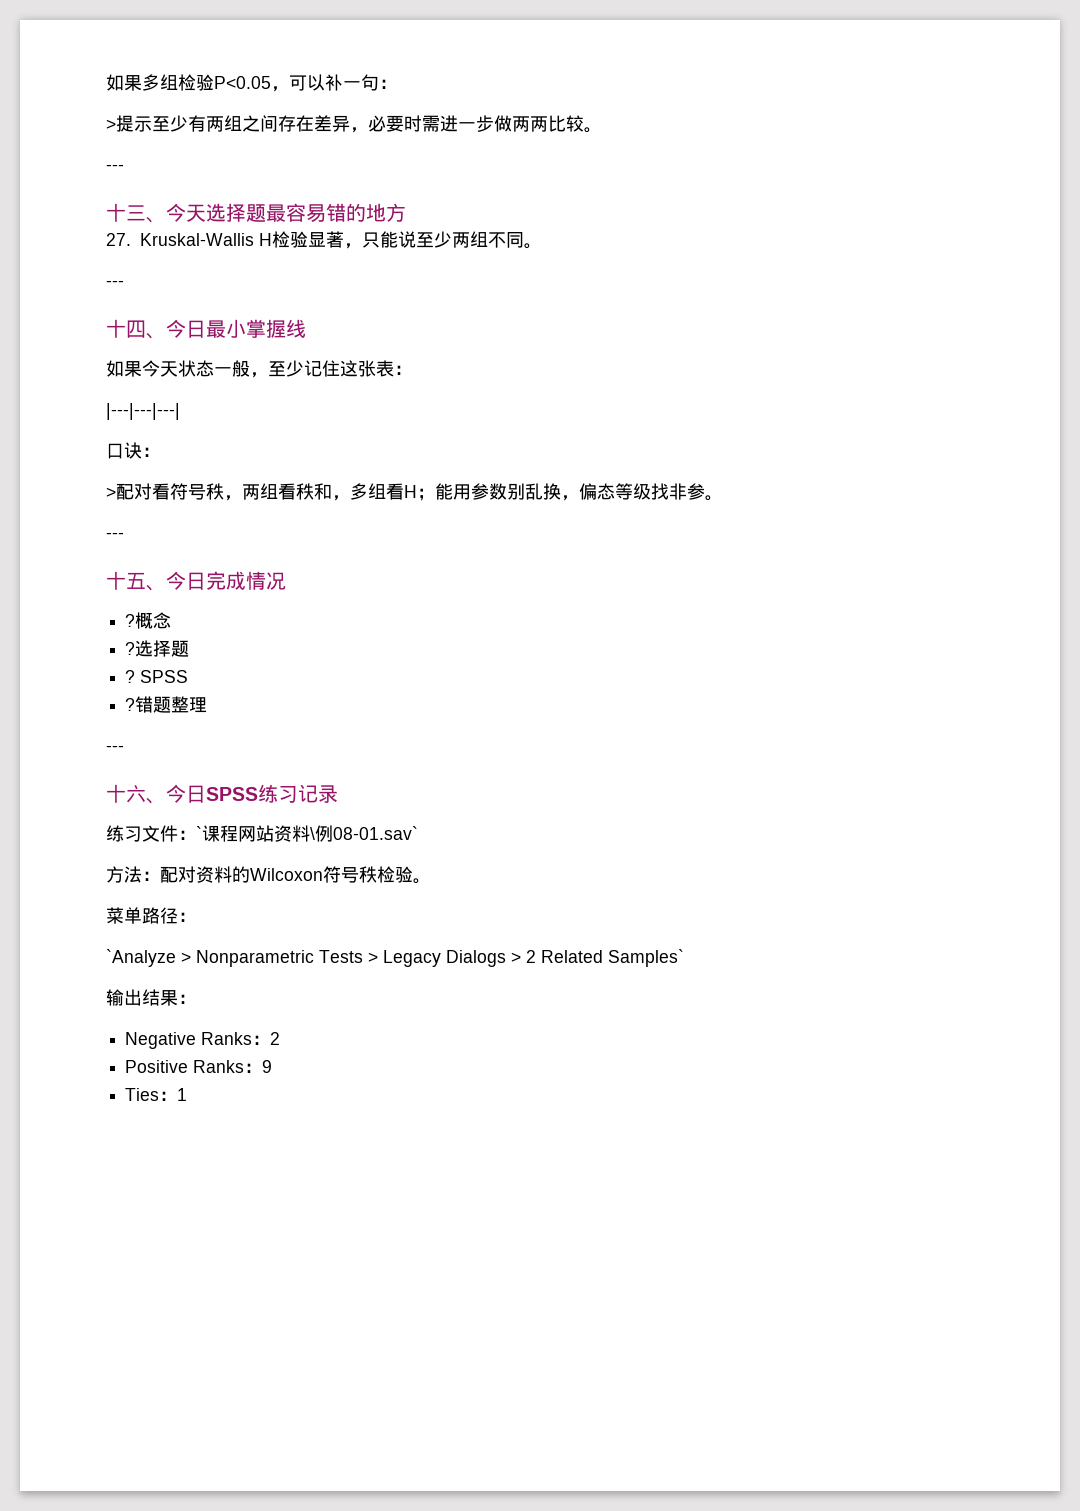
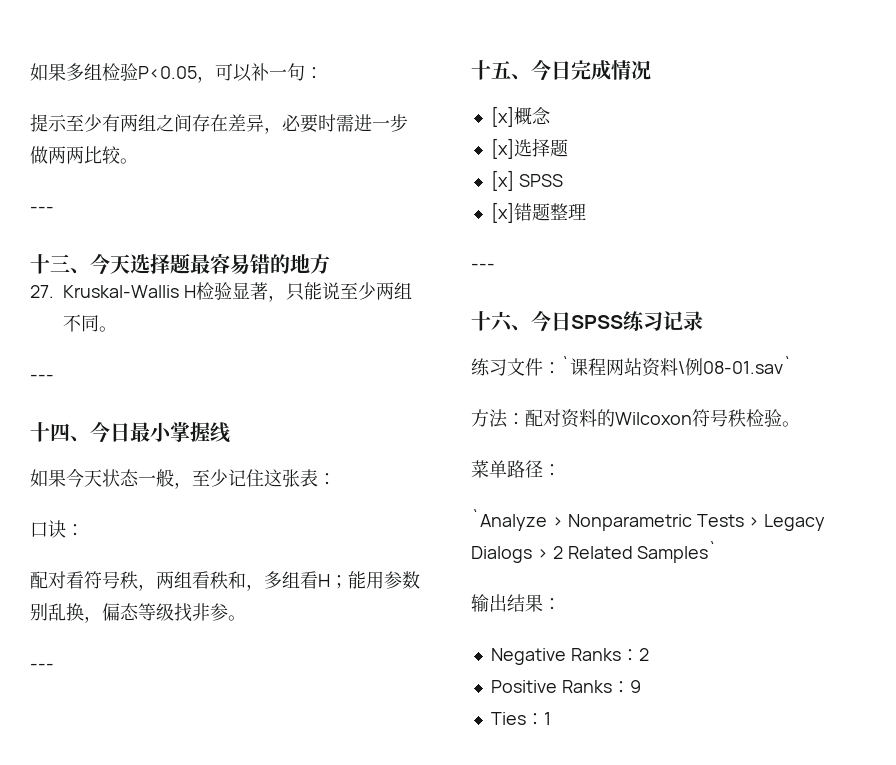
- >提示至少有两组之间存在差异，必要时需进一步做两两比较。
+ 提示至少有两组之间存在差异，必要时需进一步做两两比较。
- |---|---|---|
- >配对看符号秩，两组看秩和，多组看H；能用参数别乱换，偏态等级找非参。
+ 配对看符号秩，两组看秩和，多组看H；能用参数别乱换，偏态等级找非参。
- ?概念
+ [x]概念
- ?选择题
+ [x]选择题
- ? SPSS
+ [x] SPSS
- ?错题整理
+ [x]错题整理

